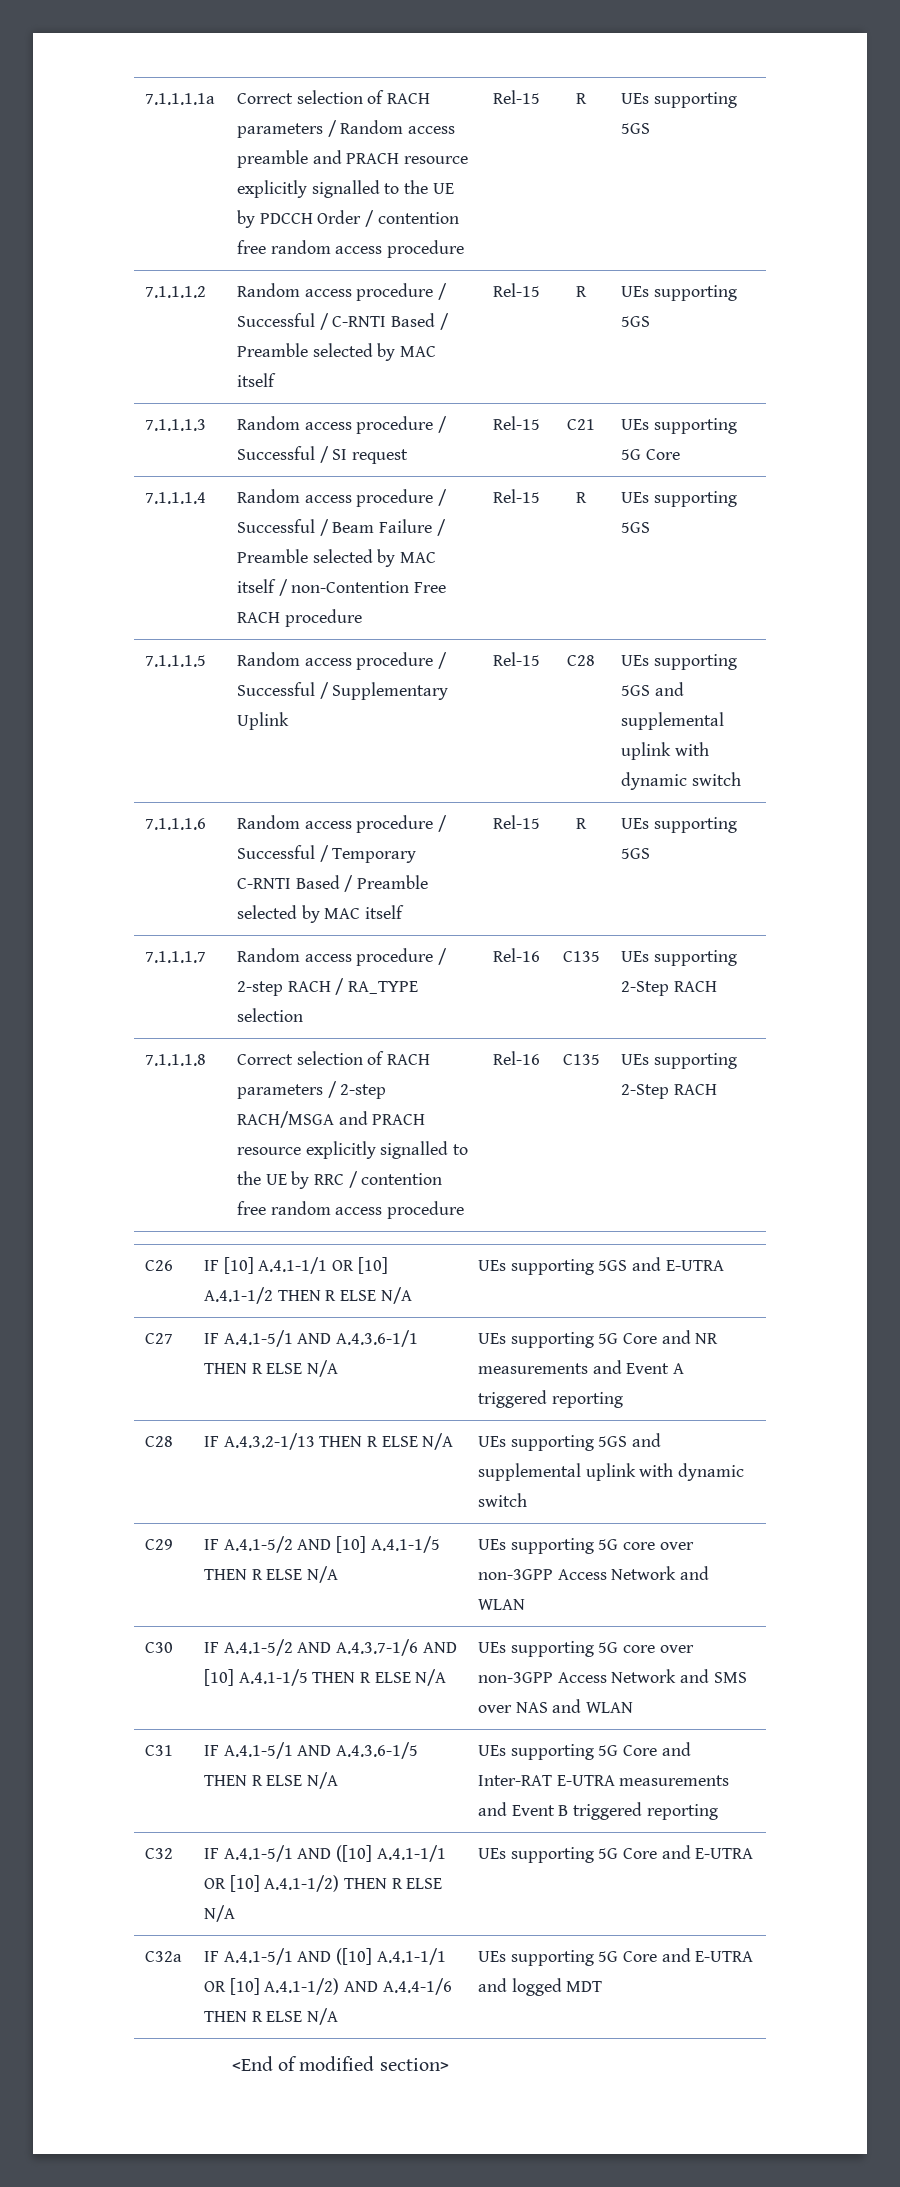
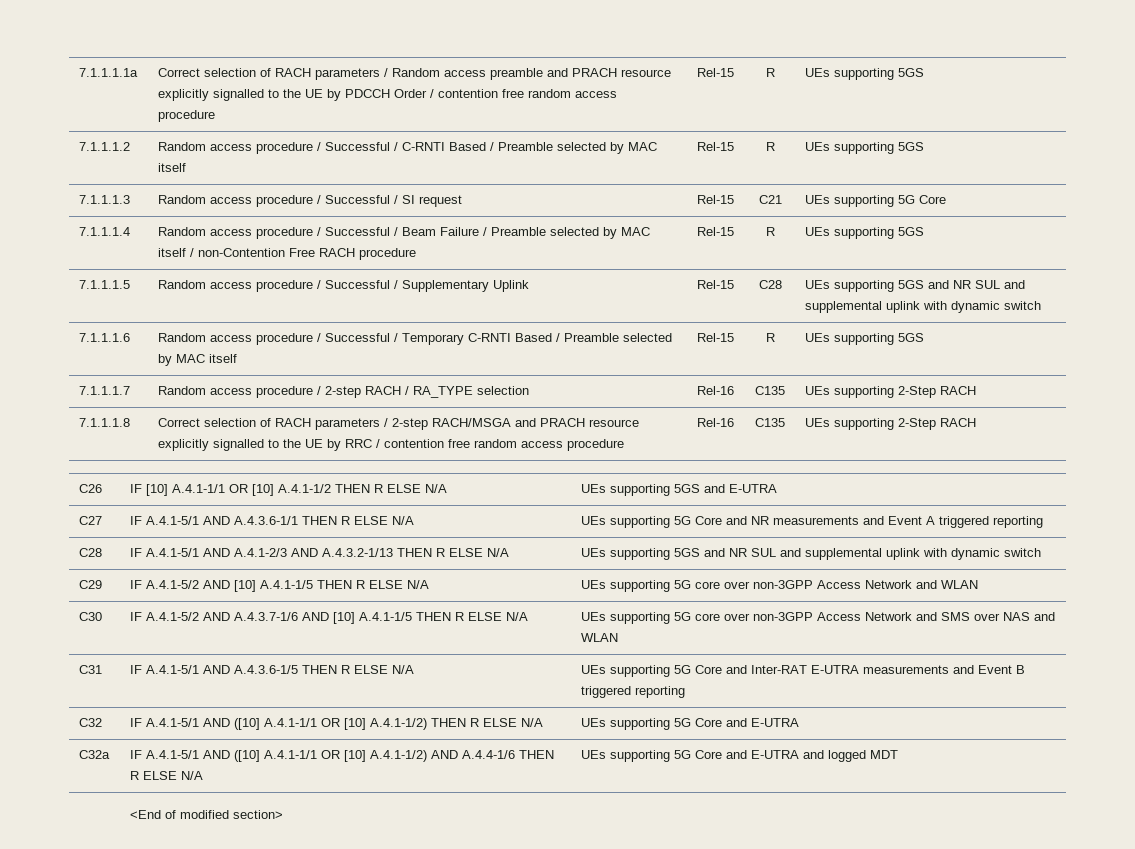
- 7.1.1.1.5 | Random access procedure / Successful / Supplementary Uplink | Rel-15 | C28 | UEs supporting 5GS and supplemental uplink with dynamic switch
+ 7.1.1.1.5 | Random access procedure / Successful / Supplementary Uplink | Rel-15 | C28 | UEs supporting 5GS and NR SUL and supplemental uplink with dynamic switch
- C28 | IF A.4.3.2-1/13 THEN R ELSE N/A | UEs supporting 5GS and supplemental uplink with dynamic switch
+ C28 | IF A.4.1-5/1 AND A.4.1-2/3 AND A.4.3.2-1/13 THEN R ELSE N/A | UEs supporting 5GS and NR SUL and supplemental uplink with dynamic switch

